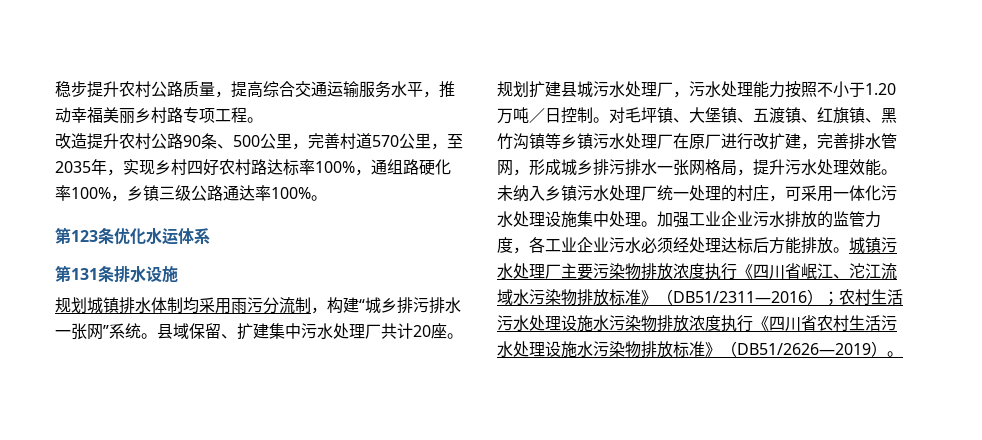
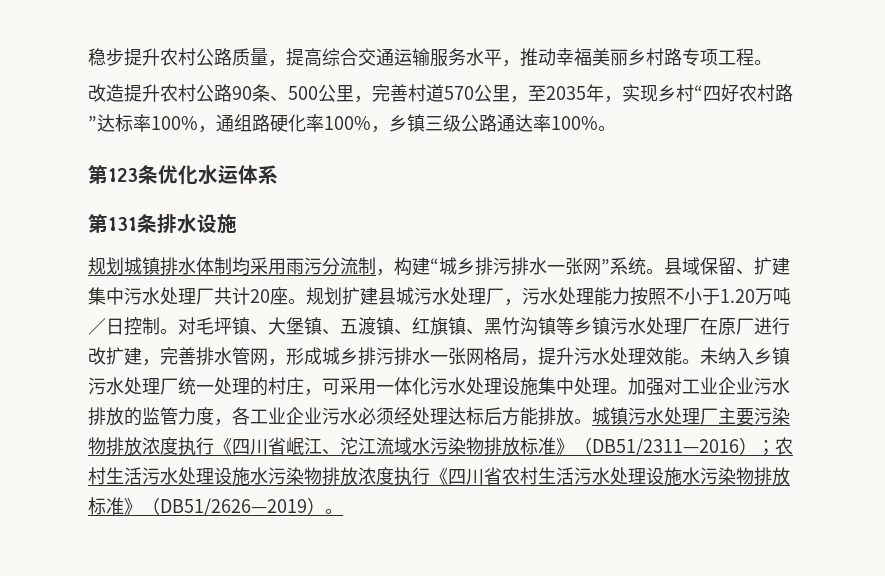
- 改造提升农村公路90条、500公里，完善村道570公里，至2035年，实现乡村四好农村路达标率100%，通组路硬化率100%，乡镇三级公路通达率100%。
+ 改造提升农村公路90条、500公里，完善村道570公里，至2035年，实现乡村“四好农村路”达标率100%，通组路硬化率100%，乡镇三级公路通达率100%。
- 加强工业企业污水排放的监管力度，各工业企业污水必须经处理达标后方能排放。
+ 加强对工业企业污水排放的监管力度，各工业企业污水必须经处理达标后方能排放。

